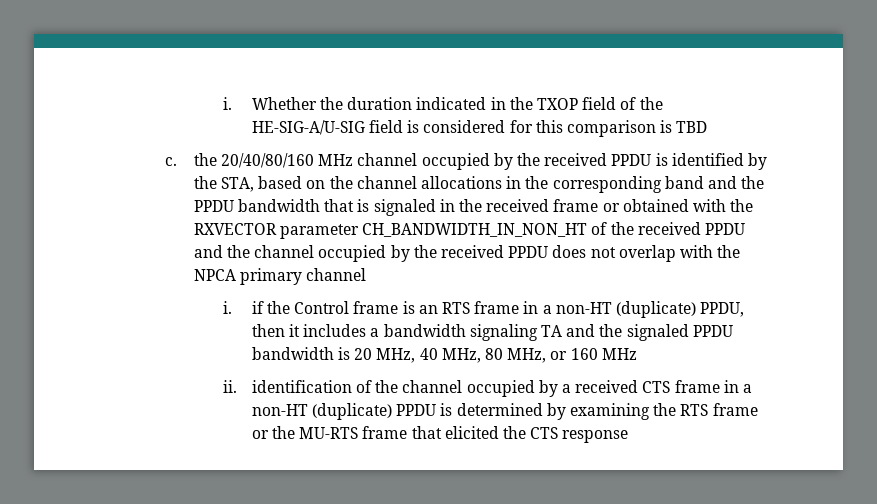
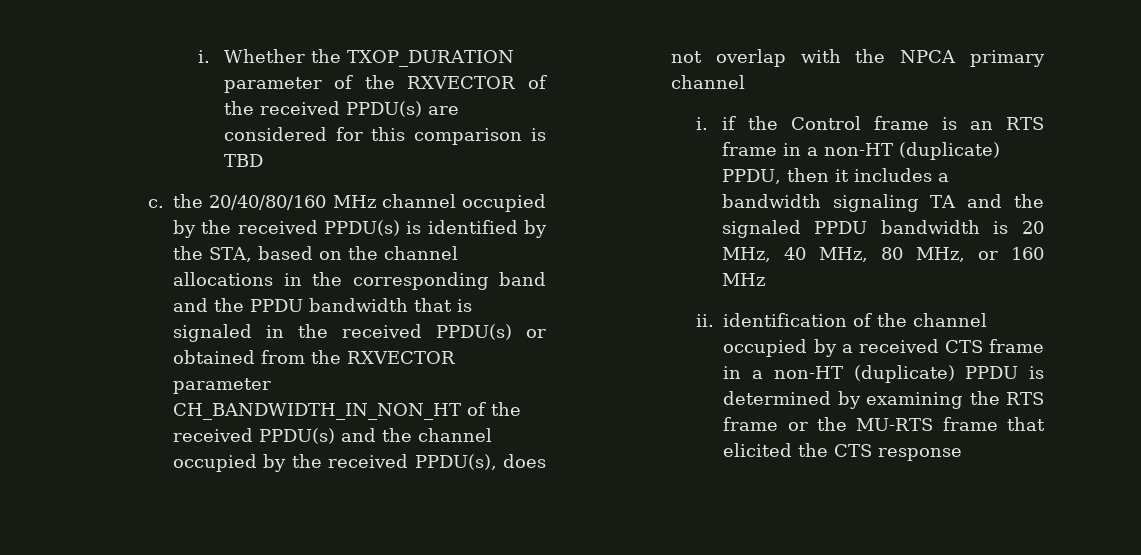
- Whether the duration indicated in the TXOP field of the HE-SIG-A/U-SIG field is considered for this comparison is TBD
+ Whether the TXOP_DURATION parameter of the RXVECTOR of the received PPDU(s) are considered for this comparison is TBD
- c. the 20/40/80/160 MHz channel occupied by the received PPDU is identified by the STA, based on the channel allocations in the corresponding band and the PPDU bandwidth that is signaled in the received frame or obtained with the RXVECTOR parameter CH_BANDWIDTH_IN_NON_HT of the received PPDU and the channel occupied by the received PPDU does not overlap with the NPCA primary channel
+ c. the 20/40/80/160 MHz channel occupied by the received PPDU(s) is identified by the STA, based on the channel allocations in the corresponding band and the PPDU bandwidth that is signaled in the received PPDU(s) or obtained from the RXVECTOR parameter CH_BANDWIDTH_IN_NON_HT of the received PPDU(s) and the channel occupied by the received PPDU(s), does not overlap with the NPCA primary channel

